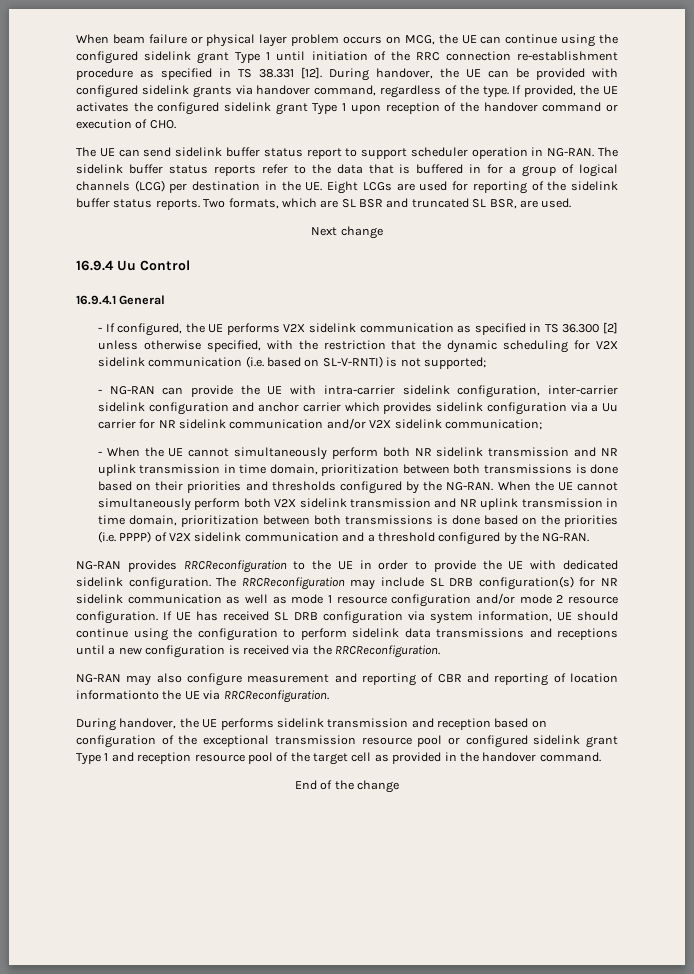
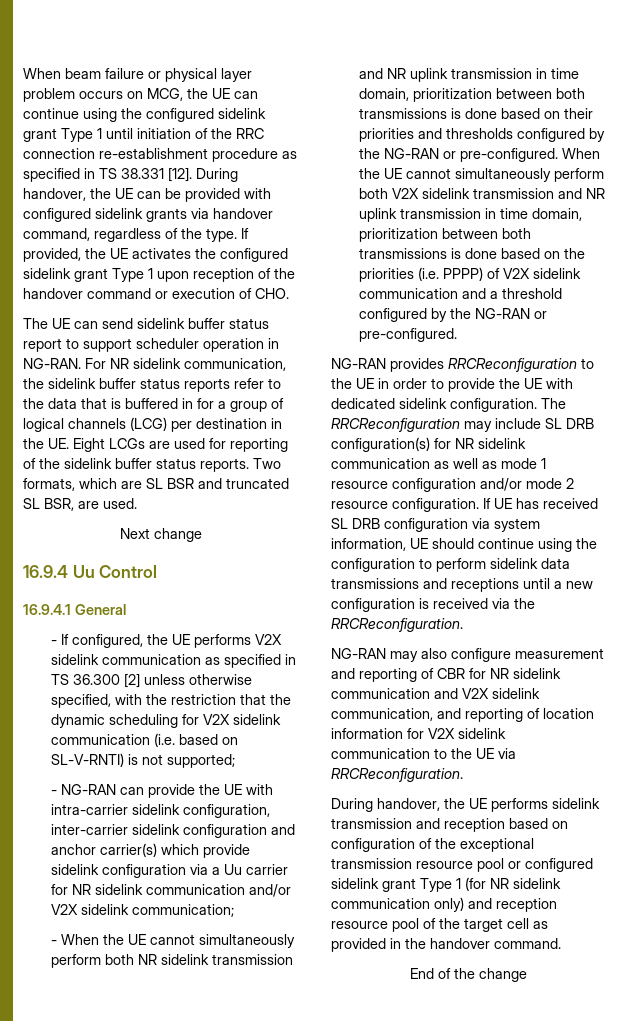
- The sidelink buffer status reports refer to the data that is buffered in for a group of logical channels (LCG) per destination in the UE. Eight LCGs are used for reporting of the sidelink buffer status reports.
+ For NR sidelink communication, the sidelink buffer status reports refer to the data that is buffered in for a group of logical channels (LCG) per destination in the UE. Eight LCGs are used for reporting of the sidelink buffer status reports.
- - NG-RAN can provide the UE with intra-carrier sidelink configuration, inter-carrier sidelink configuration and anchor carrier which provides sidelink configuration via a Uu carrier for NR sidelink communication and/or V2X sidelink communication;
+ - NG-RAN can provide the UE with intra-carrier sidelink configuration, inter-carrier sidelink configuration and anchor carrier(s) which provide sidelink configuration via a Uu carrier for NR sidelink communication and/or V2X sidelink communication;
- - When the UE cannot simultaneously perform both NR sidelink transmission and NR uplink transmission in time domain, prioritization between both transmissions is done based on their priorities and thresholds configured by the NG-RAN.
+ - When the UE cannot simultaneously perform both NR sidelink transmission and NR uplink transmission in time domain, prioritization between both transmissions is done based on their priorities and thresholds configured by the NG-RAN or pre-configured.
- When the UE cannot simultaneously perform both V2X sidelink transmission and NR uplink transmission in time domain, prioritization between both transmissions is done based on the priorities (i.e. PPPP) of V2X sidelink communication and a threshold configured by the NG-RAN.
+ When the UE cannot simultaneously perform both V2X sidelink transmission and NR uplink transmission in time domain, prioritization between both transmissions is done based on the priorities (i.e. PPPP) of V2X sidelink communication and a threshold configured by the NG-RAN or pre-configured.
- NG-RAN may also configure measurement and reporting of CBR and reporting of location informationto the UE via RRCReconfiguration.
+ NG-RAN may also configure measurement and reporting of CBR for NR sidelink communication and V2X sidelink communication, and reporting of location information for V2X sidelink communication to the UE via RRCReconfiguration.
- During handover, the UE performs sidelink transmission and reception based on configuration of the exceptional transmission resource pool or configured sidelink grant Type 1 and reception resource pool of the target cell as provided in the handover command.
+ During handover, the UE performs sidelink transmission and reception based on configuration of the exceptional transmission resource pool or configured sidelink grant Type 1 (for NR sidelink communication only) and reception resource pool of the target cell as provided in the handover command.

